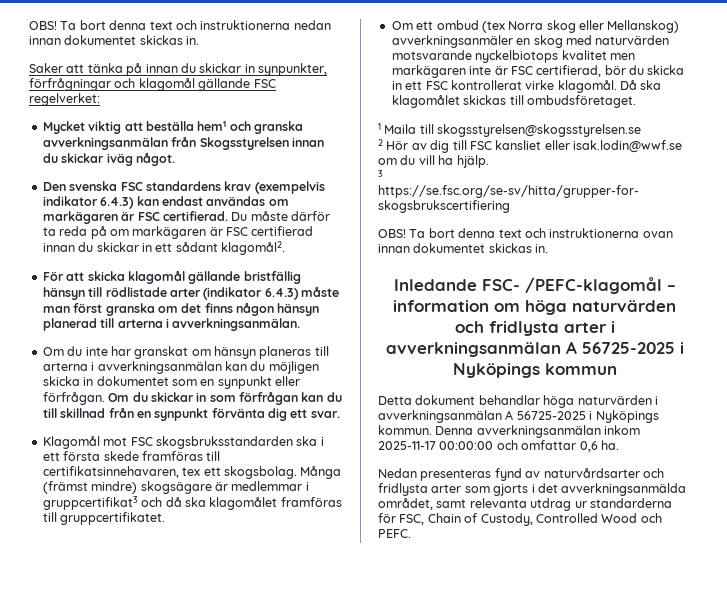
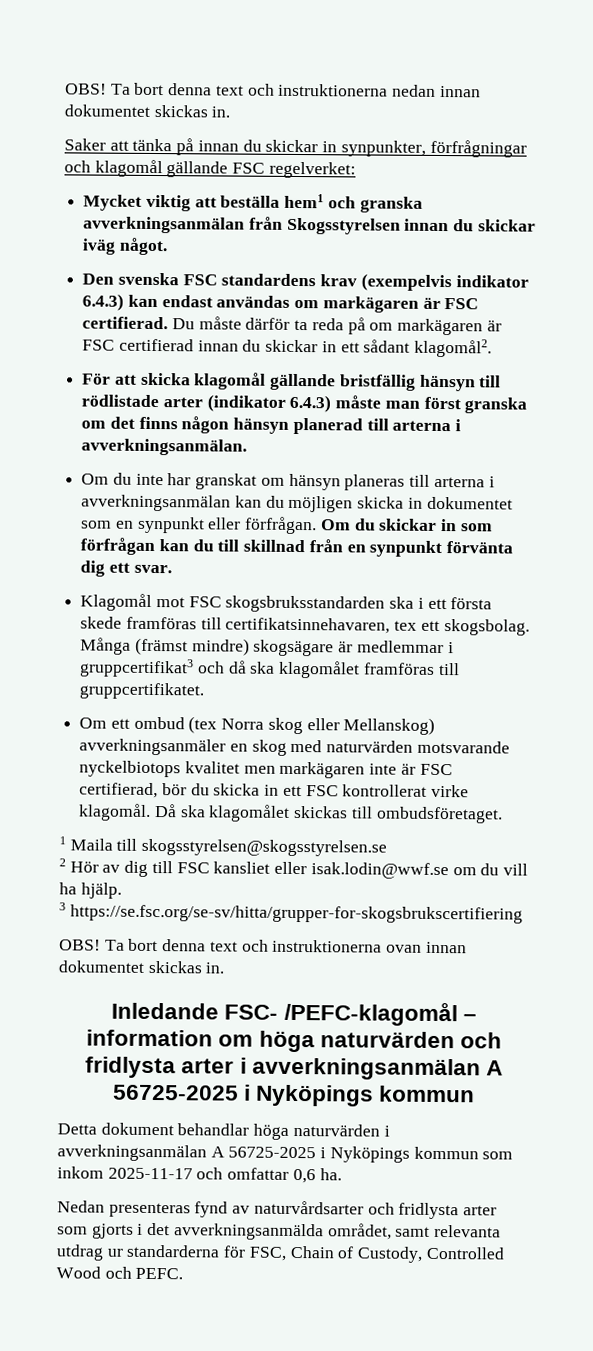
- Detta dokument behandlar höga naturvärden i avverkningsanmälan A 56725-2025 i Nyköpings kommun. Denna avverkningsanmälan inkom 2025-11-17 00:00:00 och omfattar 0,6 ha.
+ Detta dokument behandlar höga naturvärden i avverkningsanmälan A 56725-2025 i Nyköpings kommun som inkom 2025-11-17 och omfattar 0,6 ha.

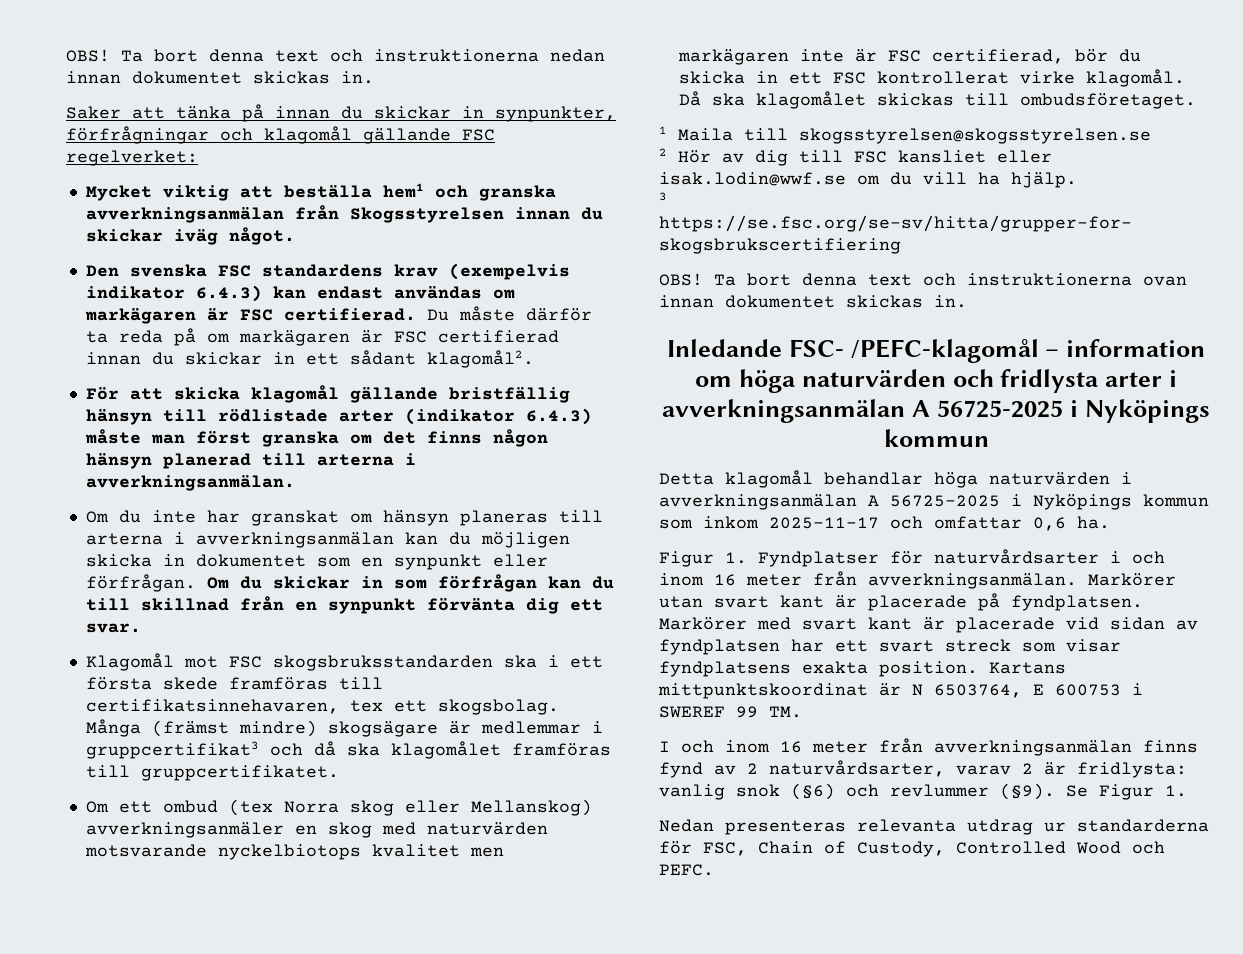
- Detta dokument behandlar höga naturvärden i avverkningsanmälan A 56725-2025 i Nyköpings kommun som inkom 2025-11-17 och omfattar 0,6 ha.
+ Detta klagomål behandlar höga naturvärden i avverkningsanmälan A 56725-2025 i Nyköpings kommun som inkom 2025-11-17 och omfattar 0,6 ha.
- Nedan presenteras fynd av naturvårdsarter och fridlysta arter som gjorts i det avverkningsanmälda området, samt relevanta utdrag ur standarderna för FSC, Chain of Custody, Controlled Wood och PEFC.
+ Figur 1. Fyndplatser för naturvårdsarter i och inom 16 meter från avverkningsanmälan. Markörer utan svart kant är placerade på fyndplatsen. Markörer med svart kant är placerade vid sidan av fyndplatsen har ett svart streck som visar fyndplatsens exakta position. Kartans mittpunktskoordinat är N 6503764, E 600753 i SWEREF 99 TM.
+ I och inom 16 meter från avverkningsanmälan finns fynd av 2 naturvårdsarter, varav 2 är fridlysta: vanlig snok (§6) och revlummer (§9). Se Figur 1.
+ Nedan presenteras relevanta utdrag ur standarderna för FSC, Chain of Custody, Controlled Wood och PEFC.

